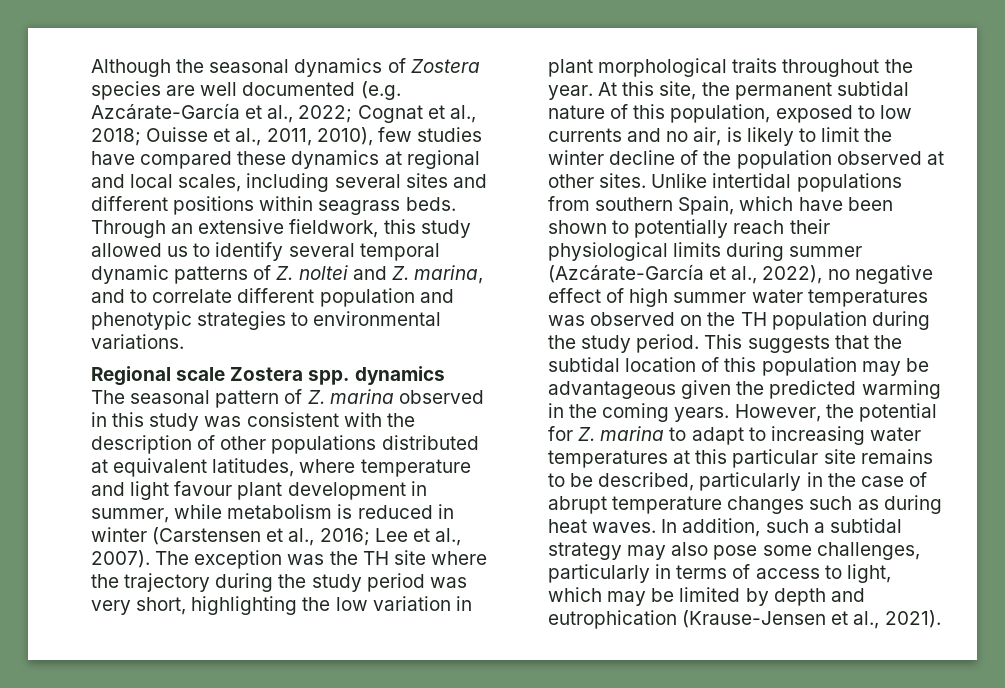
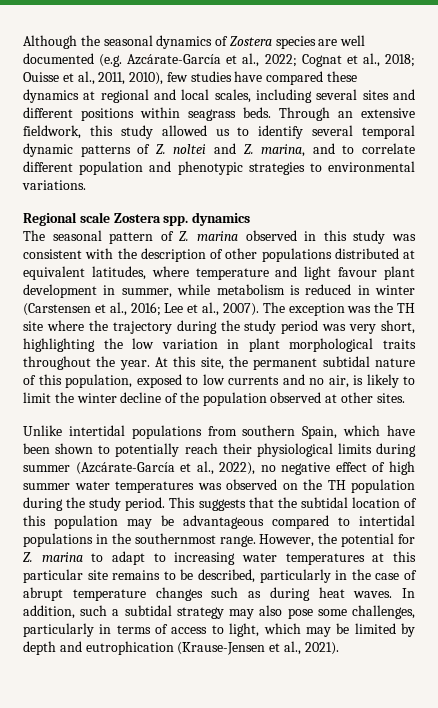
- At this site, the permanent subtidal nature of this population, exposed to low currents and no air, is likely to limit the winter decline of the population observed at other sites. Unlike intertidal populations from southern Spain, which have been shown to potentially reach their physiological limits during summer (Azcárate-García et al., 2022), no negative effect of high summer water temperatures was observed on the TH population during the study period.
+ At this site, the permanent subtidal nature of this population, exposed to low currents and no air, is likely to limit the winter decline of the population observed at other sites.
+ Unlike intertidal populations from southern Spain, which have been shown to potentially reach their physiological limits during summer (Azcárate-García et al., 2022), no negative effect of high summer water temperatures was observed on the TH population during the study period.
- This suggests that the subtidal location of this population may be advantageous given the predicted warming in the coming years.
+ This suggests that the subtidal location of this population may be advantageous compared to intertidal populations in the southernmost range.

